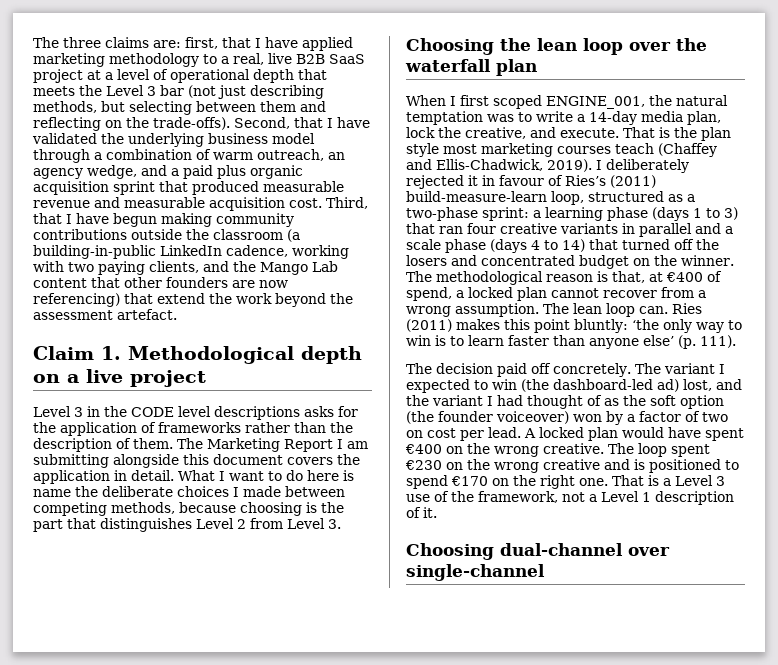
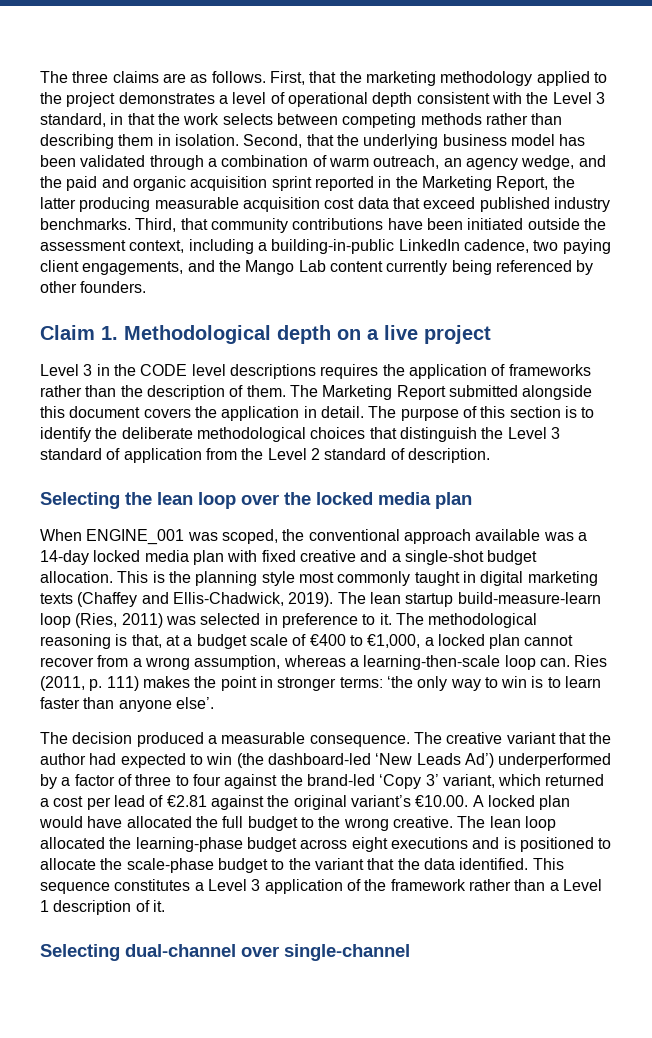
- The three claims are: first, that I have applied marketing methodology to a real, live B2B SaaS project at a level of operational depth that meets the Level 3 bar (not just describing methods, but selecting between them and reflecting on the trade-offs). Second, that I have validated the underlying business model through a combination of warm outreach, an agency wedge, and a paid plus organic acquisition sprint that produced measurable revenue and measurable acquisition cost. Third, that I have begun making community contributions outside the classroom (a building-in-public LinkedIn cadence, working with two paying clients, and the Mango Lab content that other founders are now referencing) that extend the work beyond the assessment artefact.
+ The three claims are as follows. First, that the marketing methodology applied to the project demonstrates a level of operational depth consistent with the Level 3 standard, in that the work selects between competing methods rather than describing them in isolation. Second, that the underlying business model has been validated through a combination of warm outreach, an agency wedge, and the paid and organic acquisition sprint reported in the Marketing Report, the latter producing measurable acquisition cost data that exceed published industry benchmarks. Third, that community contributions have been initiated outside the assessment context, including a building-in-public LinkedIn cadence, two paying client engagements, and the Mango Lab content currently being referenced by other founders.
- Level 3 in the CODE level descriptions asks for the application of frameworks rather than the description of them.
+ Level 3 in the CODE level descriptions requires the application of frameworks rather than the description of them.
- The Marketing Report I am submitting alongside this document covers the application in detail.
+ The Marketing Report submitted alongside this document covers the application in detail.
- What I want to do here is name the deliberate choices I made between competing methods, because choosing is the part that distinguishes Level 2 from Level 3.
- Choosing the lean loop over the waterfall plan
+ The purpose of this section is to identify the deliberate methodological choices that distinguish the Level 3 standard of application from the Level 2 standard of description.
+ Selecting the lean loop over the locked media plan
- When I first scoped ENGINE_001, the natural temptation was to write a 14-day media plan, lock the creative, and execute. That is the plan style most marketing courses teach (Chaffey and Ellis-Chadwick, 2019). I deliberately rejected it in favour of Ries’s (2011) build-measure-learn loop, structured as a two-phase sprint: a learning phase (days 1 to 3) that ran four creative variants in parallel and a scale phase (days 4 to 14) that turned off the losers and concentrated budget on the winner.
+ When ENGINE_001 was scoped, the conventional approach available was a 14-day locked media plan with fixed creative and a single-shot budget allocation. This is the planning style most commonly taught in digital marketing texts (Chaffey and Ellis-Chadwick, 2019). The lean startup build-measure-learn loop (Ries, 2011) was selected in preference to it.
- The methodological reason is that, at €400 of spend, a locked plan cannot recover from a wrong assumption. The lean loop can. Ries (2011) makes this point bluntly: ‘the only way to win is to learn faster than anyone else’ (p. 111).
+ The methodological reasoning is that, at a budget scale of €400 to €1,000, a locked plan cannot recover from a wrong assumption, whereas a learning-then-scale loop can. Ries (2011, p. 111) makes the point in stronger terms: ‘the only way to win is to learn faster than anyone else’.
- The decision paid off concretely. The variant I expected to win (the dashboard-led ad) lost, and the variant I had thought of as the soft option (the founder voiceover) won by a factor of two on cost per lead. A locked plan would have spent €400 on the wrong creative. The loop spent €230 on the wrong creative and is positioned to spend €170 on the right one. That is a Level 3 use of the framework, not a Level 1 description of it.
+ The decision produced a measurable consequence. The creative variant that the author had expected to win (the dashboard-led ‘New Leads Ad’) underperformed by a factor of three to four against the brand-led ‘Copy 3’ variant, which returned a cost per lead of €2.81 against the original variant’s €10.00. A locked plan would have allocated the full budget to the wrong creative. The lean loop allocated the learning-phase budget across eight executions and is positioned to allocate the scale-phase budget to the variant that the data identified. This sequence constitutes a Level 3 application of the framework rather than a Level 1 description of it.
- Choosing dual-channel over single-channel
+ Selecting dual-channel over single-channel

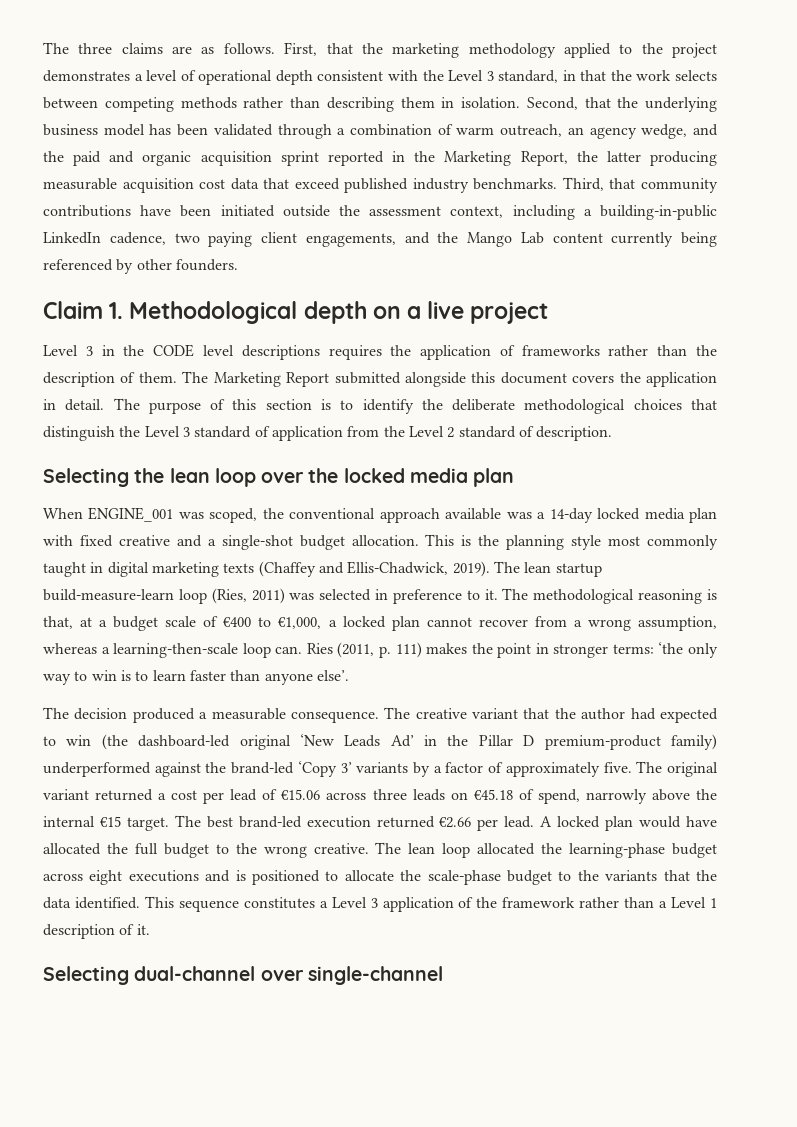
- The creative variant that the author had expected to win (the dashboard-led ‘New Leads Ad’) underperformed by a factor of three to four against the brand-led ‘Copy 3’ variant, which returned a cost per lead of €2.81 against the original variant’s €10.00. A locked plan would have allocated the full budget to the wrong creative.
+ The creative variant that the author had expected to win (the dashboard-led original ‘New Leads Ad’ in the Pillar D premium-product family) underperformed against the brand-led ‘Copy 3’ variants by a factor of approximately five. The original variant returned a cost per lead of €15.06 across three leads on €45.18 of spend, narrowly above the internal €15 target. The best brand-led execution returned €2.66 per lead. A locked plan would have allocated the full budget to the wrong creative.
- The lean loop allocated the learning-phase budget across eight executions and is positioned to allocate the scale-phase budget to the variant that the data identified.
+ The lean loop allocated the learning-phase budget across eight executions and is positioned to allocate the scale-phase budget to the variants that the data identified.

